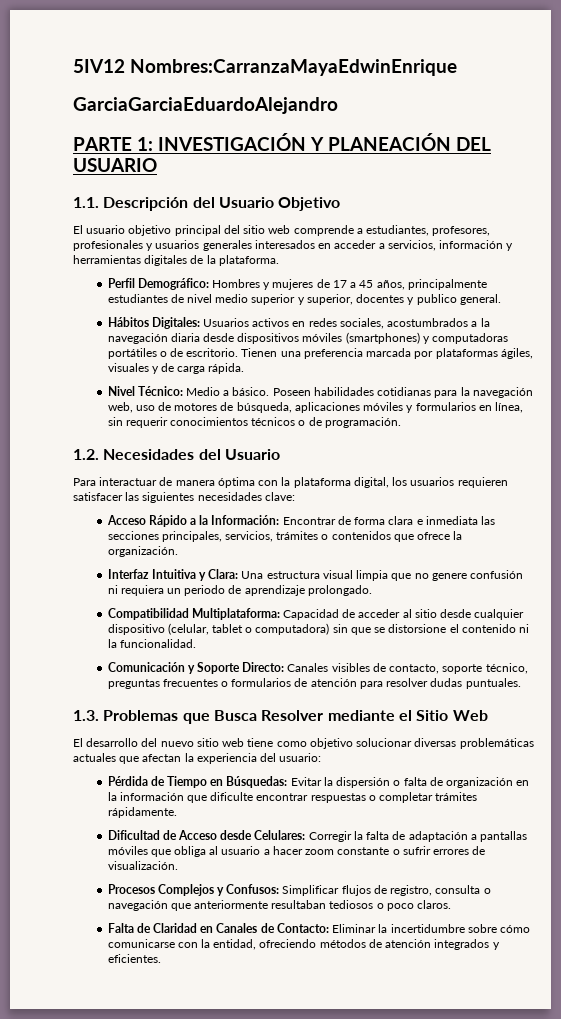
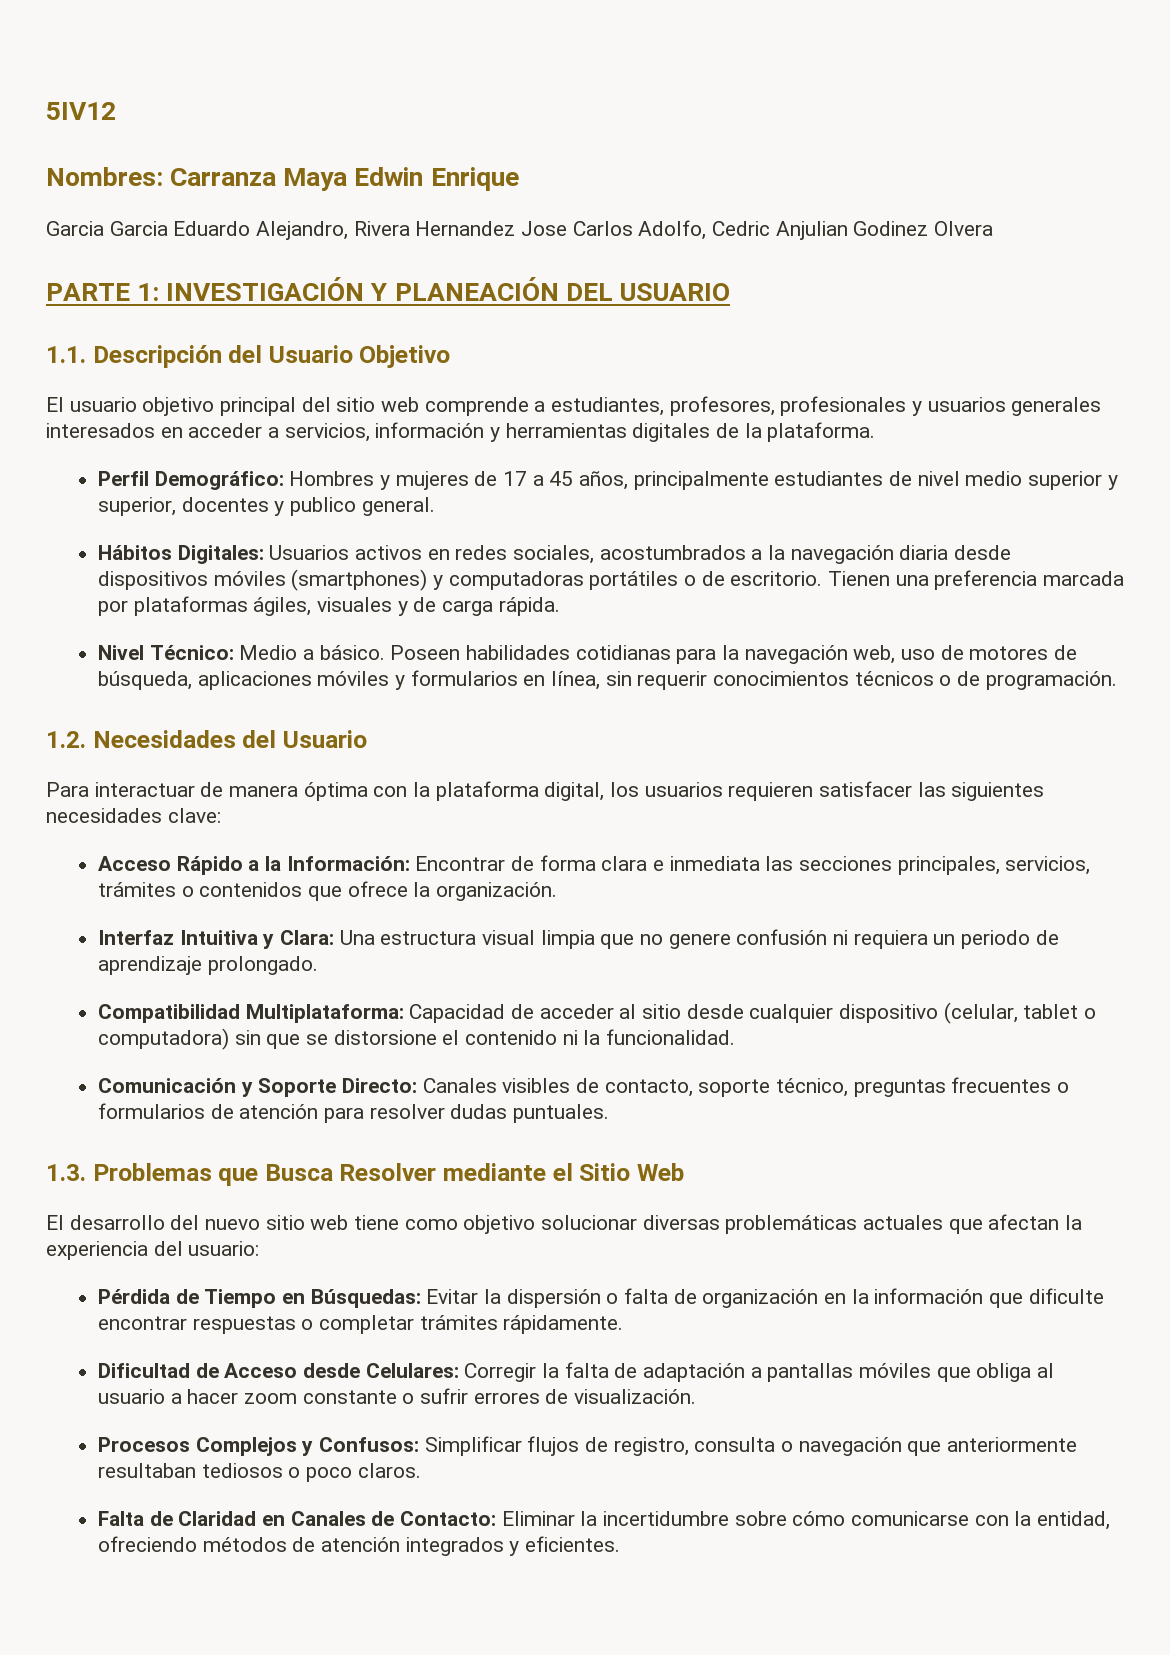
- 5IV12 Nombres:CarranzaMayaEdwinEnrique
- GarciaGarciaEduardoAlejandro
+ 5IV12
+ Nombres: Carranza Maya Edwin Enrique
+ Garcia Garcia Eduardo Alejandro, Rivera Hernandez Jose Carlos Adolfo, Cedric Anjulian Godinez Olvera

